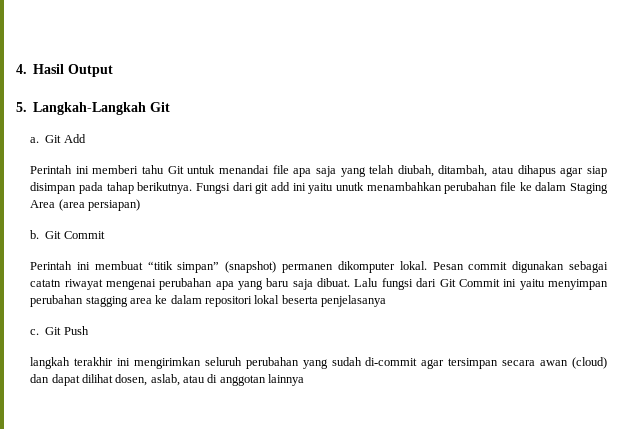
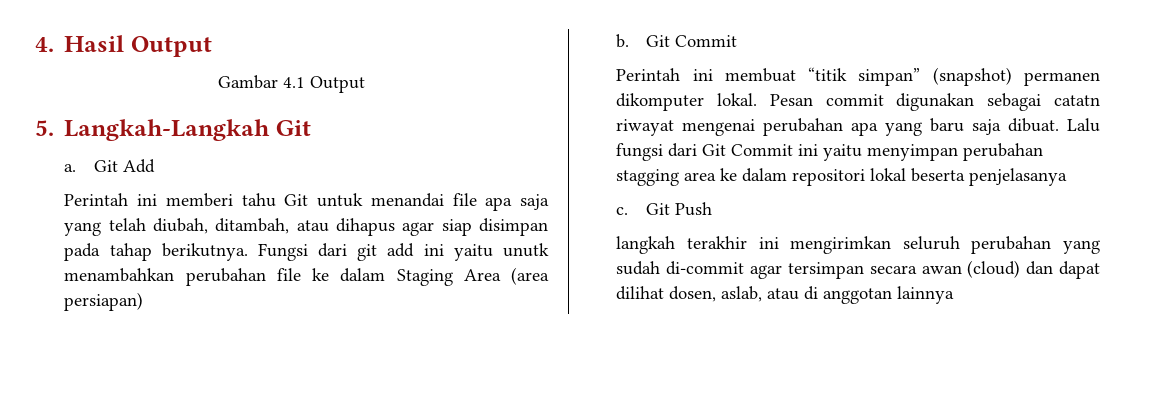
+ Gambar 4.1 Output

